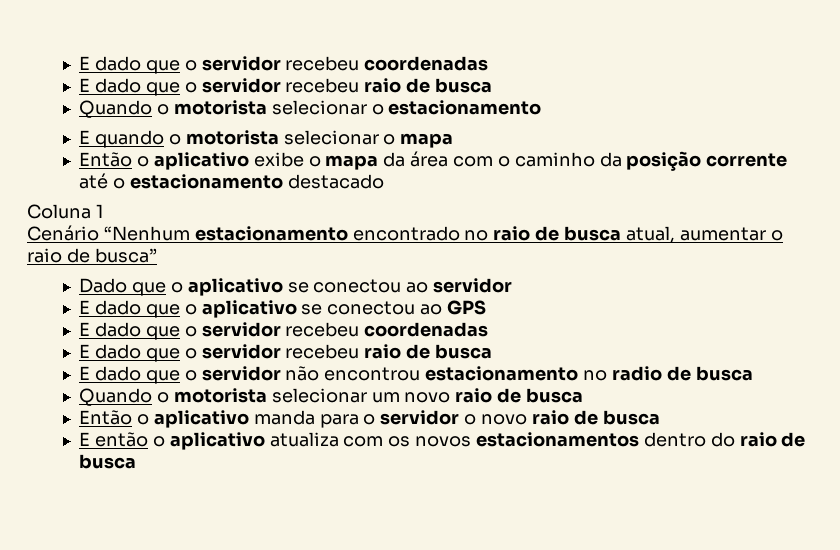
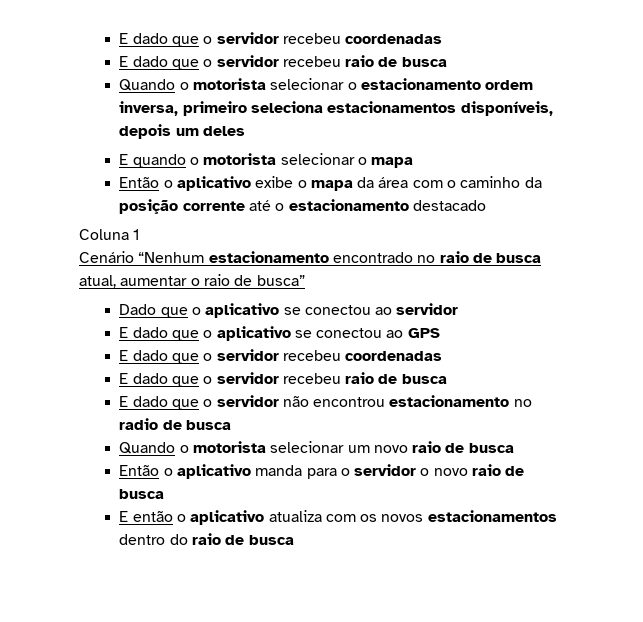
- Quando o motorista selecionar o estacionamento
+ Quando o motorista selecionar o estacionamento ordem inversa, primeiro seleciona estacionamentos disponíveis, depois um deles

